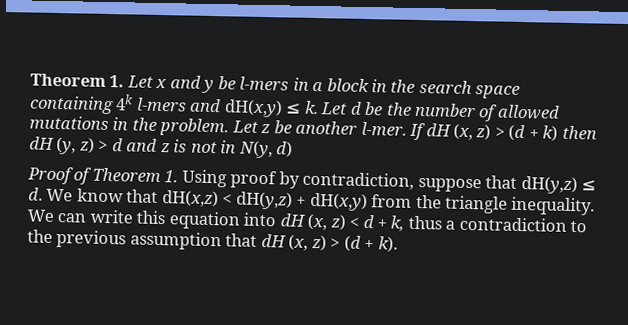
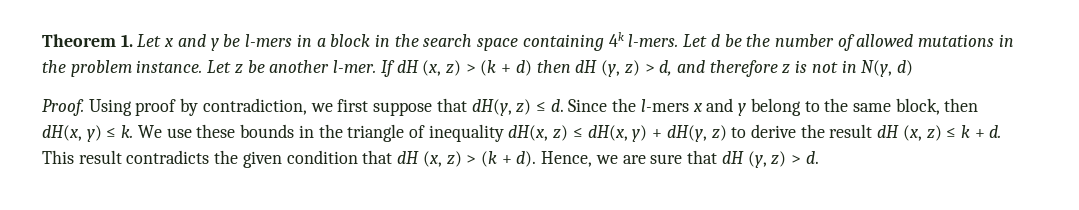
- Theorem 1. Let x and y be l-mers in a block in the search space containing 4k l-mers and dH(x,y) ≤ k.
+ Theorem 1. Let x and y be l-mers in a block in the search space containing 4k l-mers.
- Let d be the number of allowed mutations in the problem.
+ Let d be the number of allowed mutations in the problem instance.
- If dH (x, z) > (d + k) then dH (y, z) > d and z is not in N(y, d)
+ If dH (x, z) > (k + d) then dH (y, z) > d, and therefore z is not in N(y, d)
- Proof of Theorem 1. Using proof by contradiction, suppose that dH(y,z) ≤ d. We know that dH(x,z) < dH(y,z) + dH(x,y) from the triangle inequality. We can write this equation into dH (x, z) < d + k, thus a contradiction to the previous assumption that dH (x, z) > (d + k).
+ Proof. Using proof by contradiction, we first suppose that dH(y, z) ≤ d. Since the l-mers x and y belong to the same block, then dH(x, y) ≤ k. We use these bounds in the triangle of inequality dH(x, z) ≤ dH(x, y) + dH(y, z) to derive the result dH (x, z) ≤ k + d. This result contradicts the given condition that dH (x, z) > (k + d). Hence, we are sure that dH (y, z) > d.

